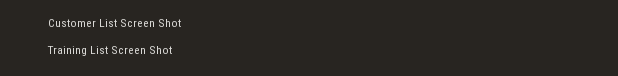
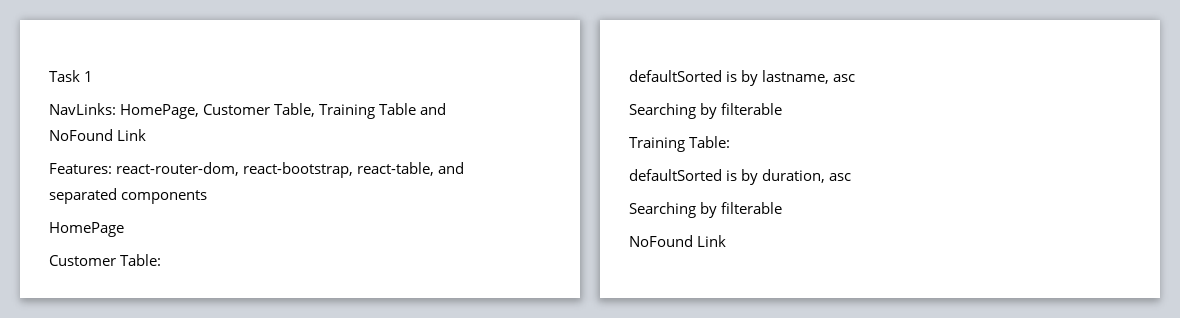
- Customer List Screen Shot
- Training List Screen Shot
+ Task 1
+ NavLinks: HomePage, Customer Table, Training Table and NoFound Link
+ Features: react-router-dom, react-bootstrap, react-table, and separated components
+ HomePage
+ Customer Table:
+ defaultSorted is by lastname, asc
+ Searching by filterable
+ Training Table:
+ defaultSorted is by duration, asc
+ Searching by filterable
+ NoFound Link

